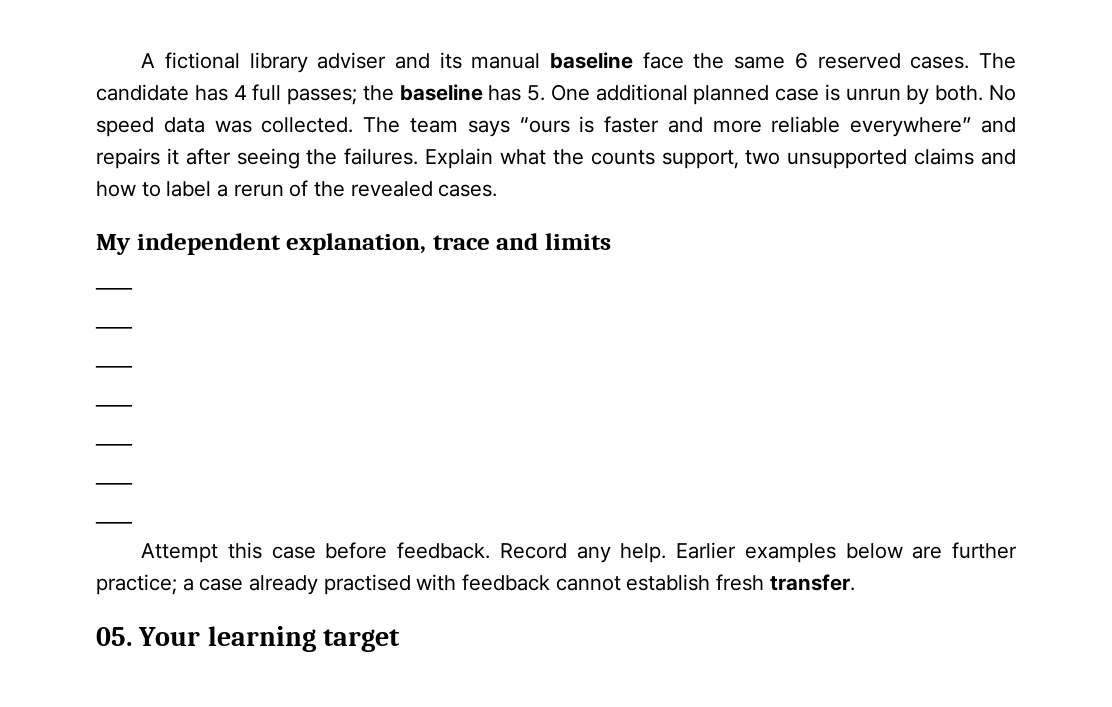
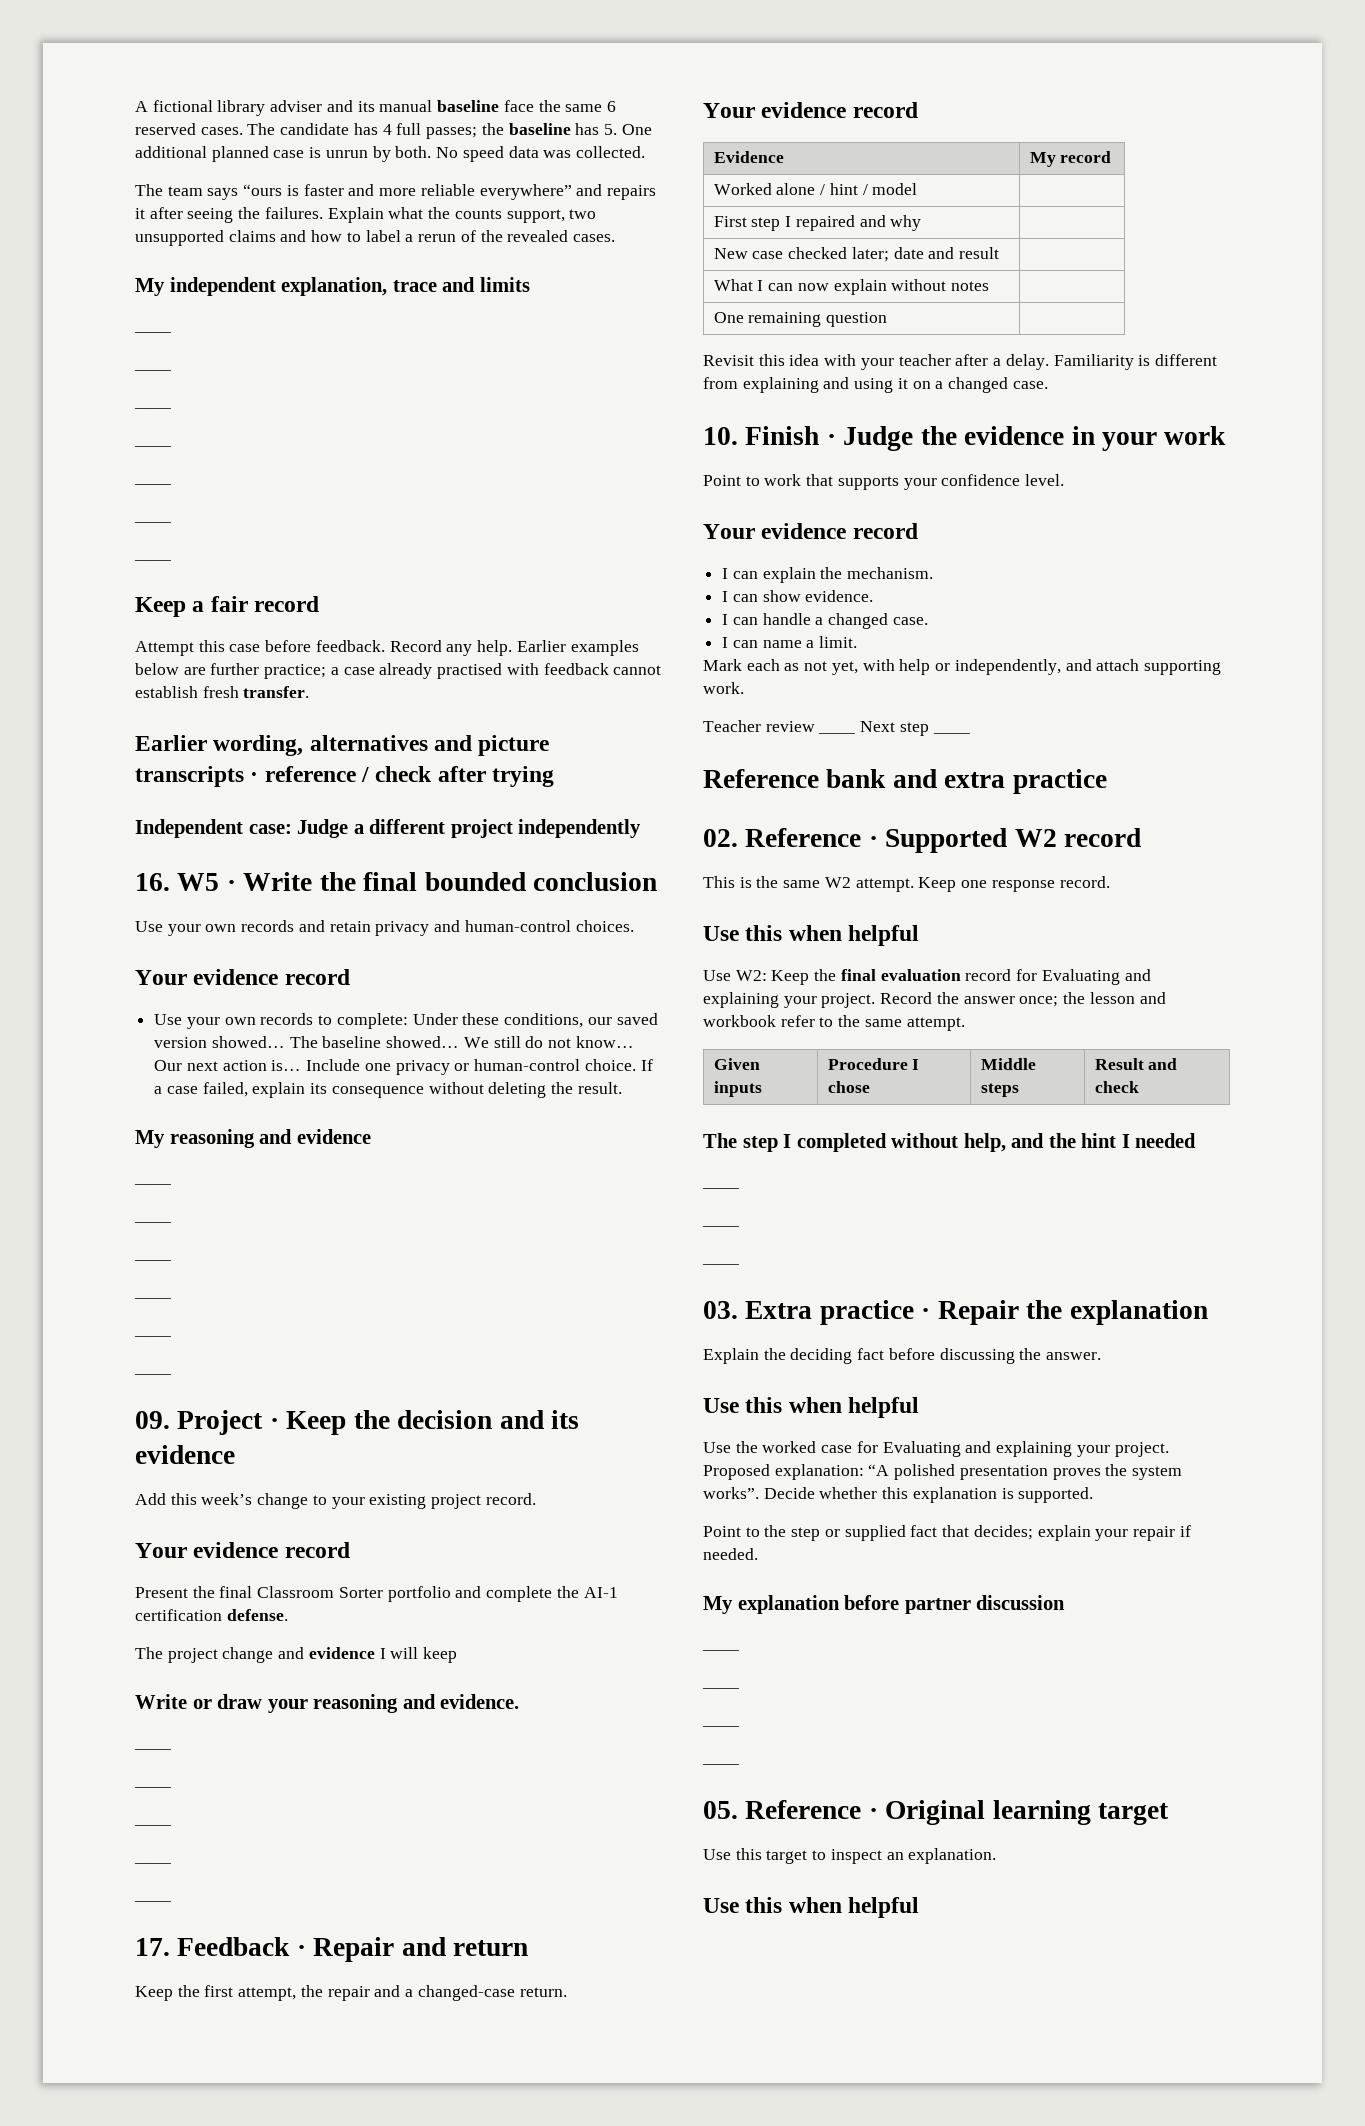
- No speed data was collected. The team says “ours is faster and more reliable everywhere” and repairs it after seeing the failures.
+ No speed data was collected.
+ The team says “ours is faster and more reliable everywhere” and repairs it after seeing the failures.
+ Keep a fair record
- 05. Your learning target
+ Earlier wording, alternatives and picture transcripts · reference / check after trying
+ Independent case: Judge a different project independently
+ 16. W5 · Write the final bounded conclusion
+ Use your own records and retain privacy and human-control choices.
+ Your evidence record
+ Use your own records to complete: Under these conditions, our saved version showed… The baseline showed… We still do not know… Our next action is… Include one privacy or human-control choice. If a case failed, explain its consequence without deleting the result.
+ My reasoning and evidence
+ ____
+ ____
+ ____
+ ____
+ ____
+ ____
+ 09. Project · Keep the decision and its evidence
+ Add this week’s change to your existing project record.
+ Your evidence record
+ Present the final Classroom Sorter portfolio and complete the AI-1 certification defense.
+ The project change and evidence I will keep
+ Write or draw your reasoning and evidence.
+ ____
+ ____
+ ____
+ ____
+ ____
+ 17. Feedback · Repair and return
+ Keep the first attempt, the repair and a changed-case return.
+ Your evidence record
+ Evidence | My record
+ Worked alone / hint / model |
+ First step I repaired and why |
+ New case checked later; date and result |
+ What I can now explain without notes |
+ One remaining question |
+ Revisit this idea with your teacher after a delay. Familiarity is different from explaining and using it on a changed case.
+ 10. Finish · Judge the evidence in your work
+ Point to work that supports your confidence level.
+ Your evidence record
+ I can explain the mechanism.
+ I can show evidence.
+ I can handle a changed case.
+ I can name a limit.
+ Mark each as not yet, with help or independently, and attach supporting work.
+ Teacher review ____ Next step ____
+ Reference bank and extra practice
+ 02. Reference · Supported W2 record
+ This is the same W2 attempt. Keep one response record.
+ Use this when helpful
+ Use W2: Keep the final evaluation record for Evaluating and explaining your project. Record the answer once; the lesson and workbook refer to the same attempt.
+ Given inputs | Procedure I chose | Middle steps | Result and check
+ The step I completed without help, and the hint I needed
+ ____
+ ____
+ ____
+ 03. Extra practice · Repair the explanation
+ Explain the deciding fact before discussing the answer.
+ Use this when helpful
+ Use the worked case for Evaluating and explaining your project. Proposed explanation: “A polished presentation proves the system works”. Decide whether this explanation is supported.
+ Point to the step or supplied fact that decides; explain your repair if needed.
+ My explanation before partner discussion
+ ____
+ ____
+ ____
+ ____
+ 05. Reference · Original learning target
+ Use this target to inspect an explanation.
+ Use this when helpful

